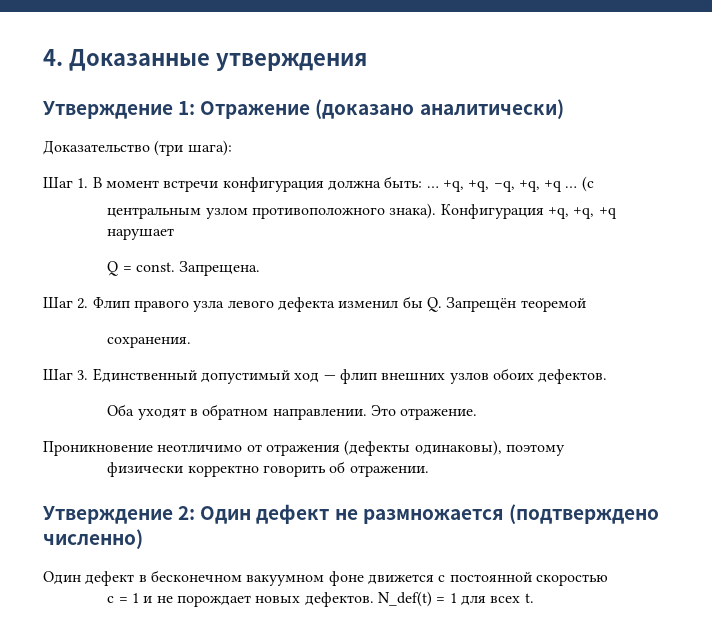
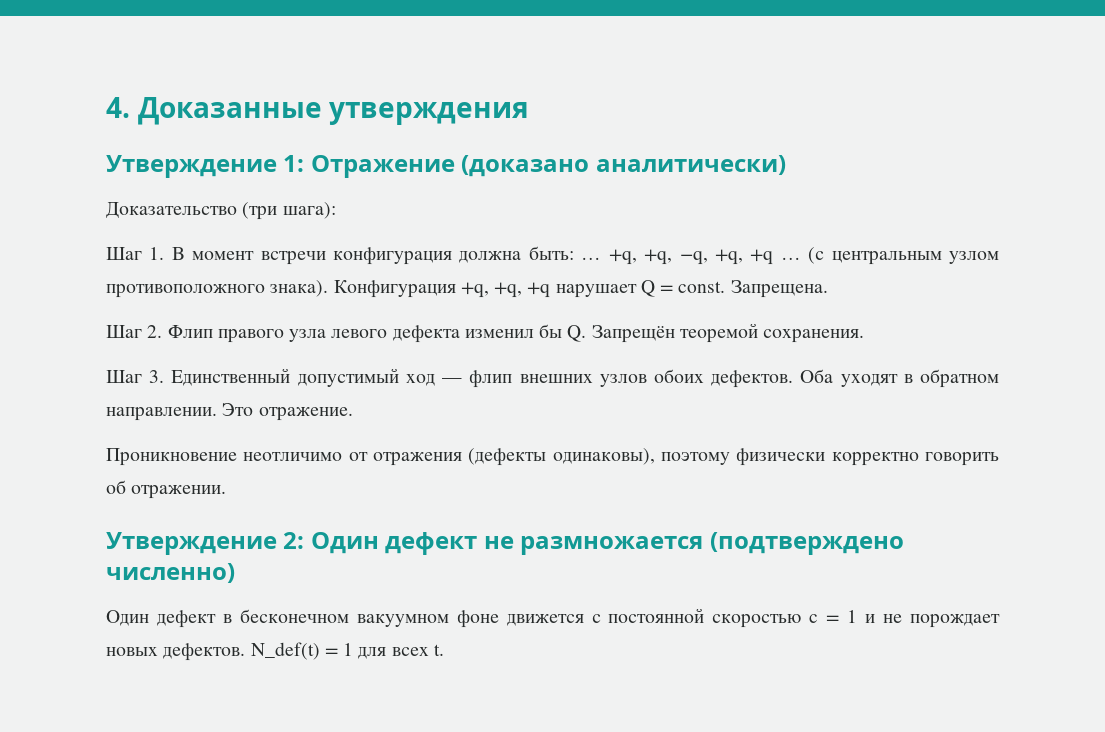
- (с
- центральным узлом противоположного знака).
+ (с центральным узлом противоположного знака).
- Конфигурация +q, +q, +q нарушает
- Q = const.
+ Конфигурация +q, +q, +q нарушает Q = const.
- Шаг 2. Флип правого узла левого дефекта изменил бы Q. Запрещён теоремой
- сохранения.
+ Шаг 2. Флип правого узла левого дефекта изменил бы Q. Запрещён теоремой сохранения.
- Шаг 3. Единственный допустимый ход — флип внешних узлов обоих дефектов.
- Оба уходят в обратном направлении.
+ Шаг 3. Единственный допустимый ход — флип внешних узлов обоих дефектов. Оба уходят в обратном направлении.
- Проникновение неотличимо от отражения (дефекты одинаковы), поэтому
- физически корректно говорить об отражении.
+ Проникновение неотличимо от отражения (дефекты одинаковы), поэтому физически корректно говорить об отражении.
- Один дефект в бесконечном вакуумном фоне движется с постоянной скоростью
- c = 1 и не порождает новых дефектов.
+ Один дефект в бесконечном вакуумном фоне движется с постоянной скоростью c = 1 и не порождает новых дефектов.

